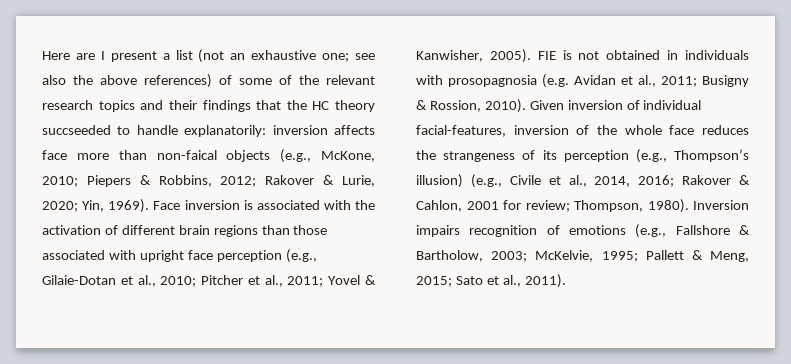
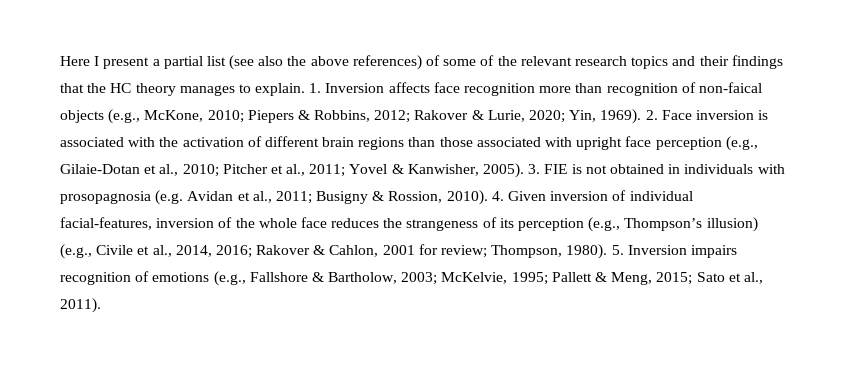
- Here are I present a list (not an exhaustive one; see also the above references) of some of the relevant research topics and their findings that the HC theory succseeded to handle explanatorily: inversion affects face more than non-faical objects (e.g., McKone, 2010; Piepers & Robbins, 2012; Rakover & Lurie, 2020; Yin, 1969).
+ Here I present a partial list (see also the above references) of some of the relevant research topics and their findings that the HC theory manages to explain. 1. Inversion affects face recognition more than recognition of non-faical objects (e.g., McKone, 2010; Piepers & Robbins, 2012; Rakover & Lurie, 2020; Yin, 1969).
- Face inversion is associated with the activation of different brain regions than those associated with upright face perception (e.g., Gilaie-Dotan et al., 2010; Pitcher et al., 2011; Yovel & Kanwisher, 2005).
+ 2. Face inversion is associated with the activation of different brain regions than those associated with upright face perception (e.g., Gilaie-Dotan et al., 2010; Pitcher et al., 2011; Yovel & Kanwisher, 2005).
- FIE is not obtained in individuals with prosopagnosia (e.g. Avidan et al., 2011; Busigny & Rossion, 2010).
+ 3. FIE is not obtained in individuals with prosopagnosia (e.g. Avidan et al., 2011; Busigny & Rossion, 2010).
- Given inversion of individual facial-features, inversion of the whole face reduces the strangeness of its perception (e.g., Thompson’s illusion) (e.g., Civile et al., 2014, 2016; Rakover & Cahlon, 2001 for review; Thompson, 1980).
+ 4. Given inversion of individual facial-features, inversion of the whole face reduces the strangeness of its perception (e.g., Thompson’s illusion) (e.g., Civile et al., 2014, 2016; Rakover & Cahlon, 2001 for review; Thompson, 1980).
- Inversion impairs recognition of emotions (e.g., Fallshore & Bartholow, 2003; McKelvie, 1995; Pallett & Meng, 2015; Sato et al., 2011).
+ 5. Inversion impairs recognition of emotions (e.g., Fallshore & Bartholow, 2003; McKelvie, 1995; Pallett & Meng, 2015; Sato et al., 2011).

